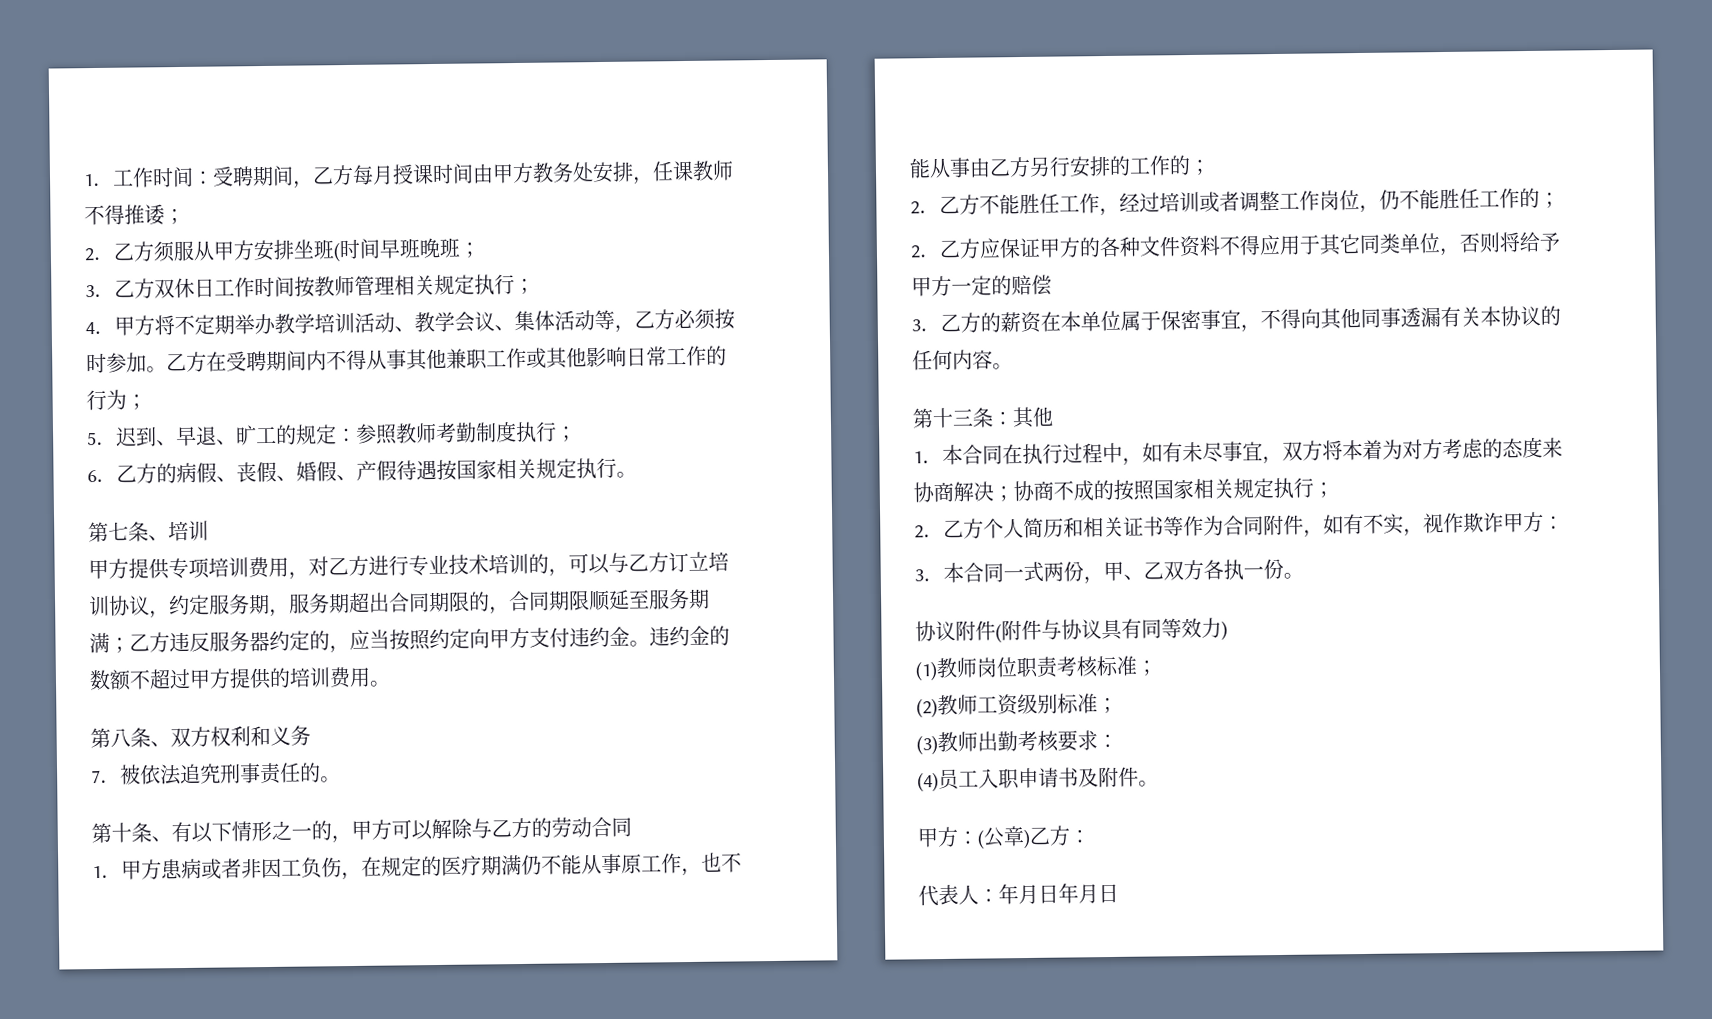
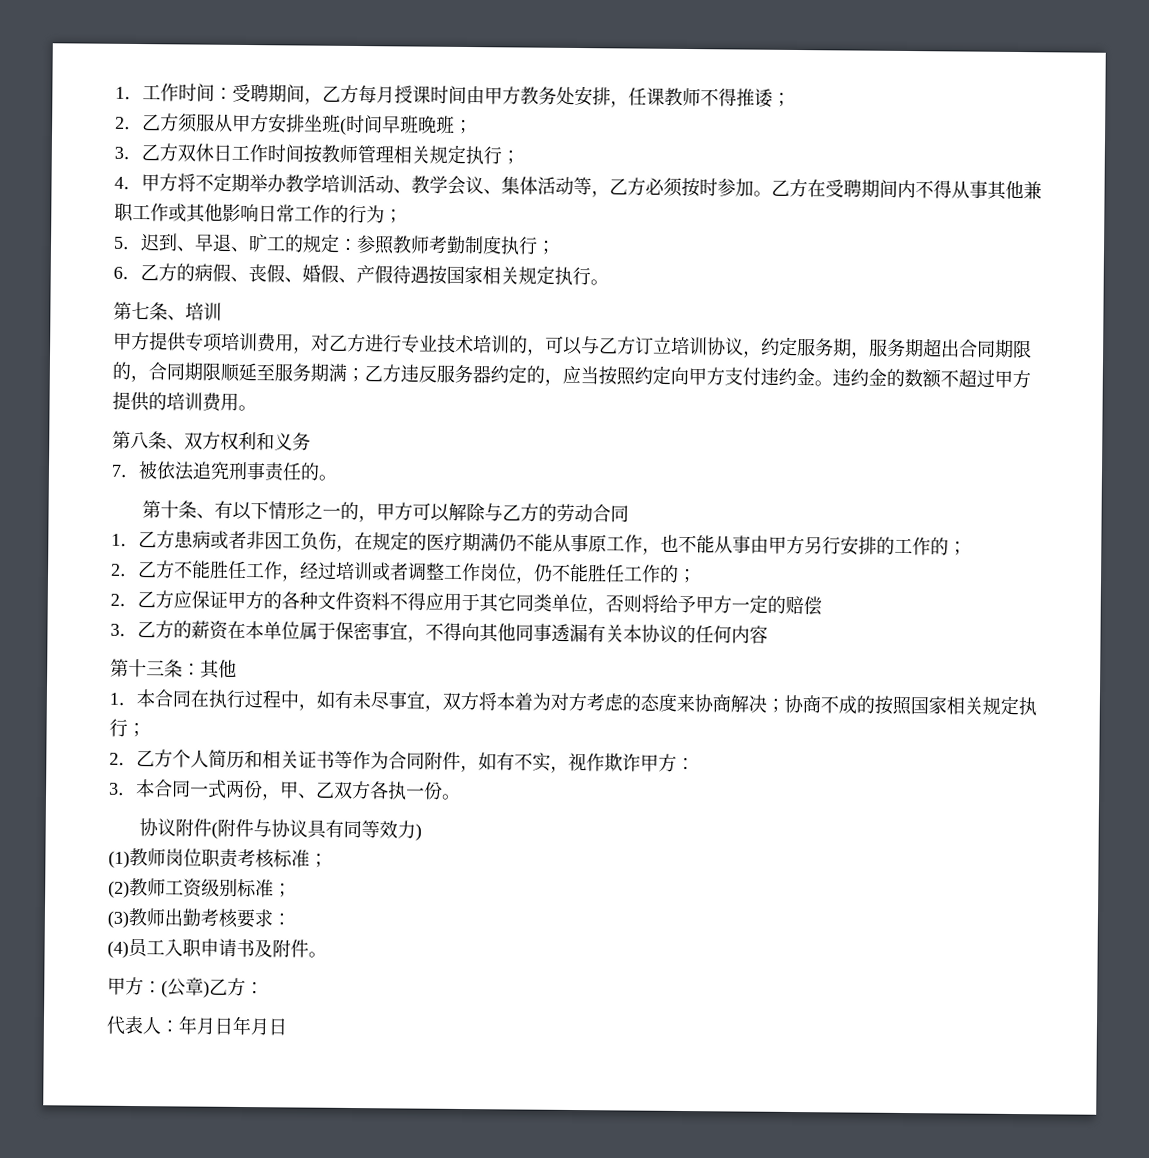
- 1．甲方患病或者非因工负伤，在规定的医疗期满仍不能从事原工作，也不能从事由乙方另行安排的工作的；
+ 1．乙方患病或者非因工负伤，在规定的医疗期满仍不能从事原工作，也不能从事由甲方另行安排的工作的；
- 3．乙方的薪资在本单位属于保密事宜，不得向其他同事透漏有关本协议的任何内容。
+ 3．乙方的薪资在本单位属于保密事宜，不得向其他同事透漏有关本协议的任何内容

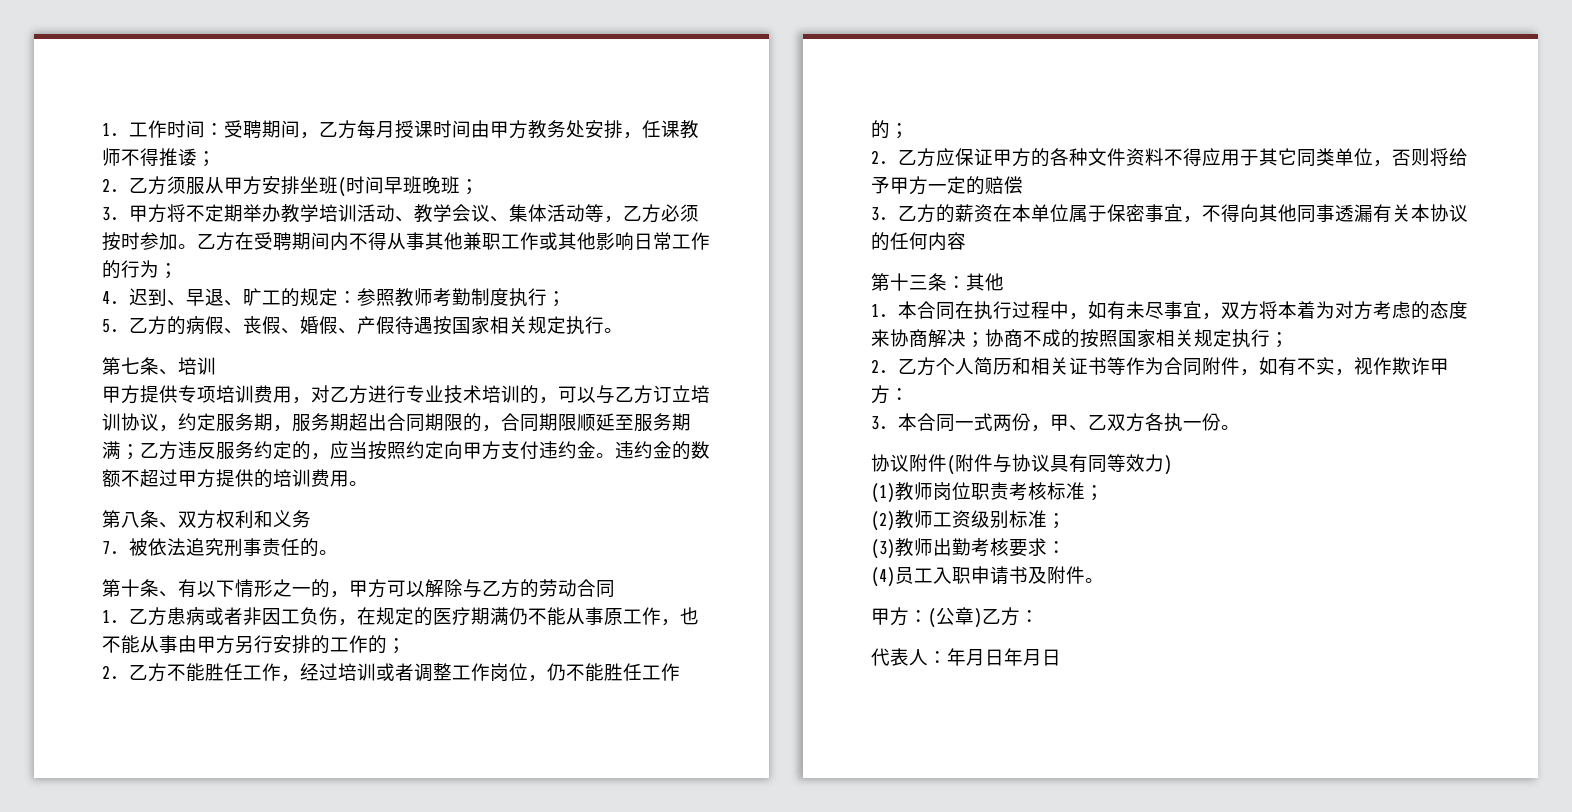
- 3．乙方双休日工作时间按教师管理相关规定执行；
- 4．甲方将不定期举办教学培训活动、教学会议、集体活动等，乙方必须按时参加。
+ 3．甲方将不定期举办教学培训活动、教学会议、集体活动等，乙方必须按时参加。
- 5．迟到、早退、旷工的规定：参照教师考勤制度执行；
+ 4．迟到、早退、旷工的规定：参照教师考勤制度执行；
- 6．乙方的病假、丧假、婚假、产假待遇按国家相关规定执行。
+ 5．乙方的病假、丧假、婚假、产假待遇按国家相关规定执行。
- 甲方提供专项培训费用，对乙方进行专业技术培训的，可以与乙方订立培训协议，约定服务期，服务期超出合同期限的，合同期限顺延至服务期满；乙方违反服务器约定的，应当按照约定向甲方支付违约金。
+ 甲方提供专项培训费用，对乙方进行专业技术培训的，可以与乙方订立培训协议，约定服务期，服务期超出合同期限的，合同期限顺延至服务期满；乙方违反服务约定的，应当按照约定向甲方支付违约金。

